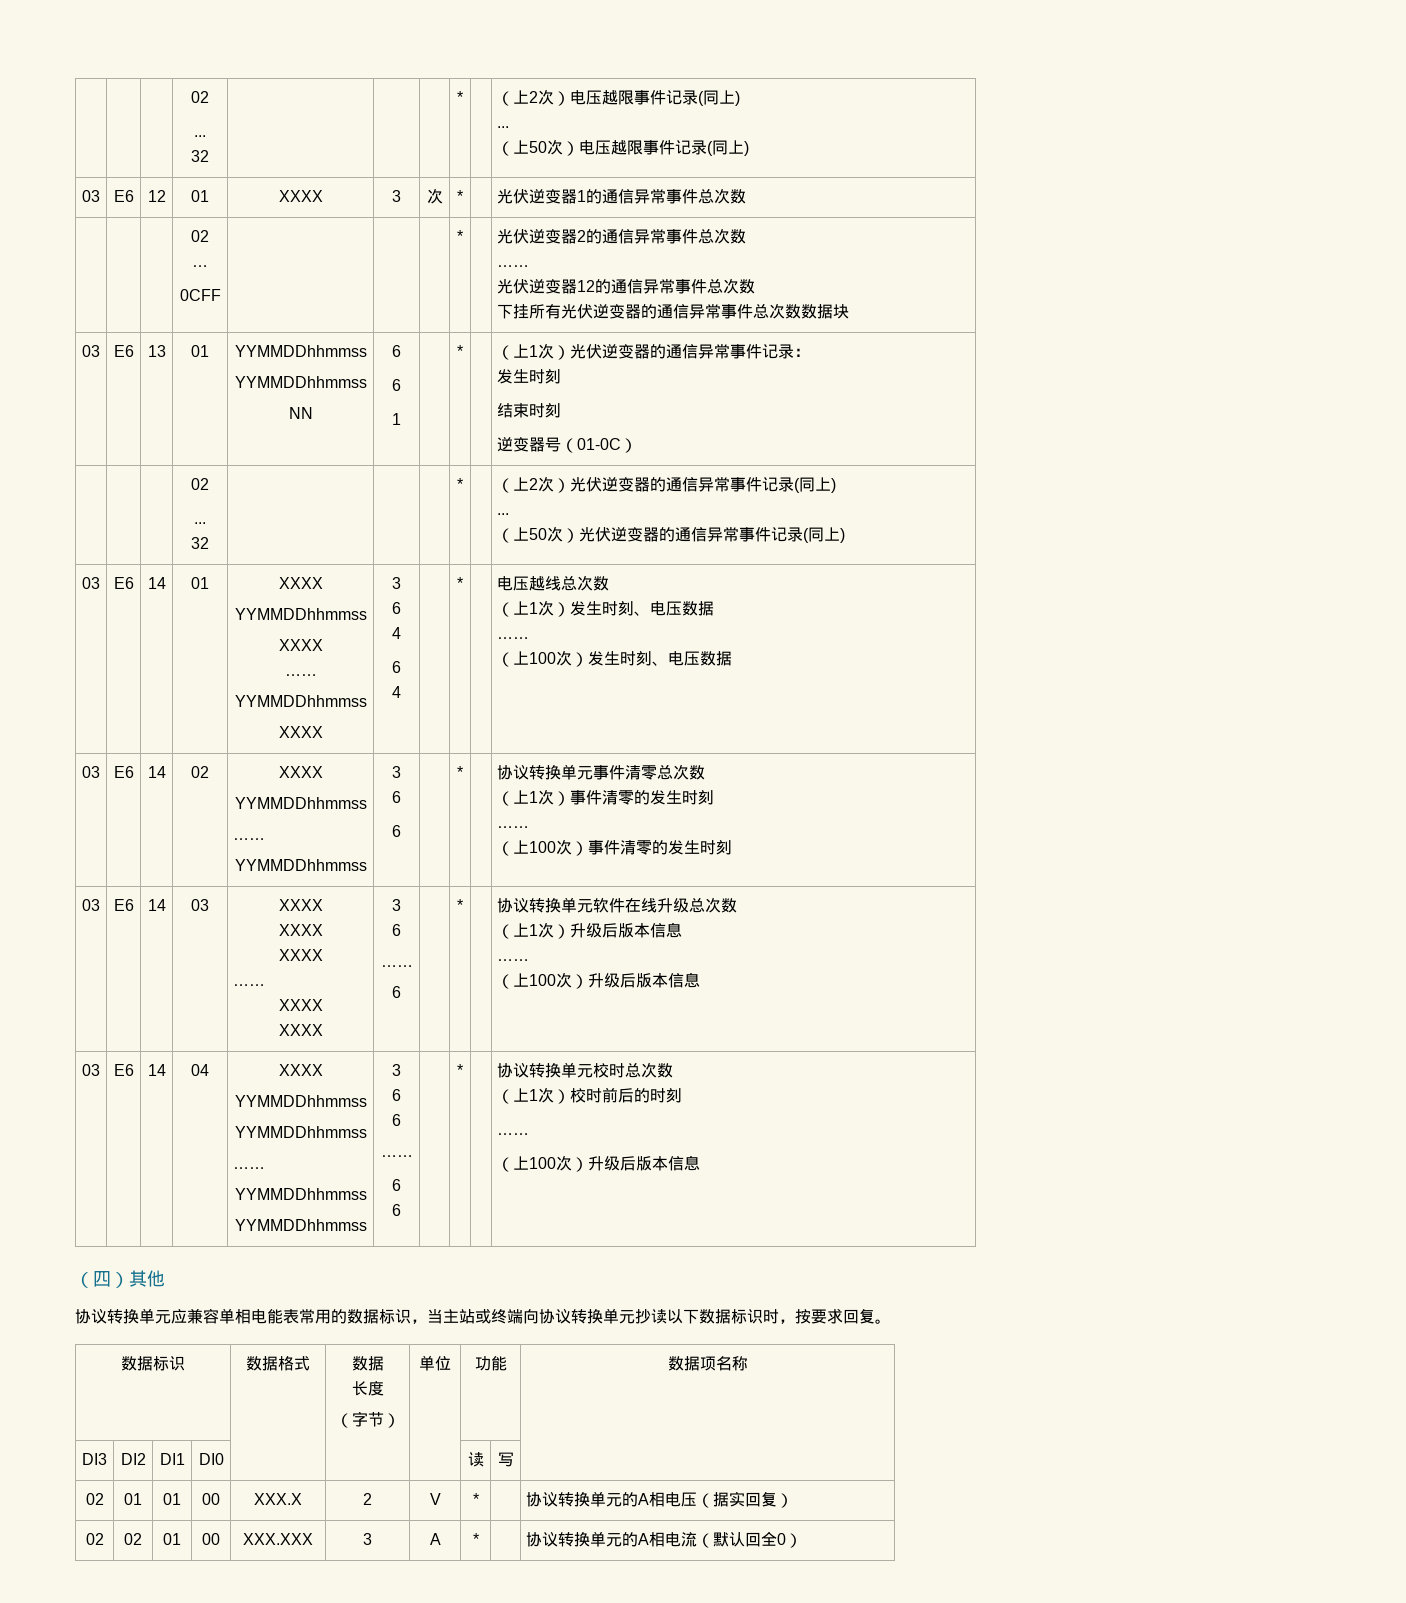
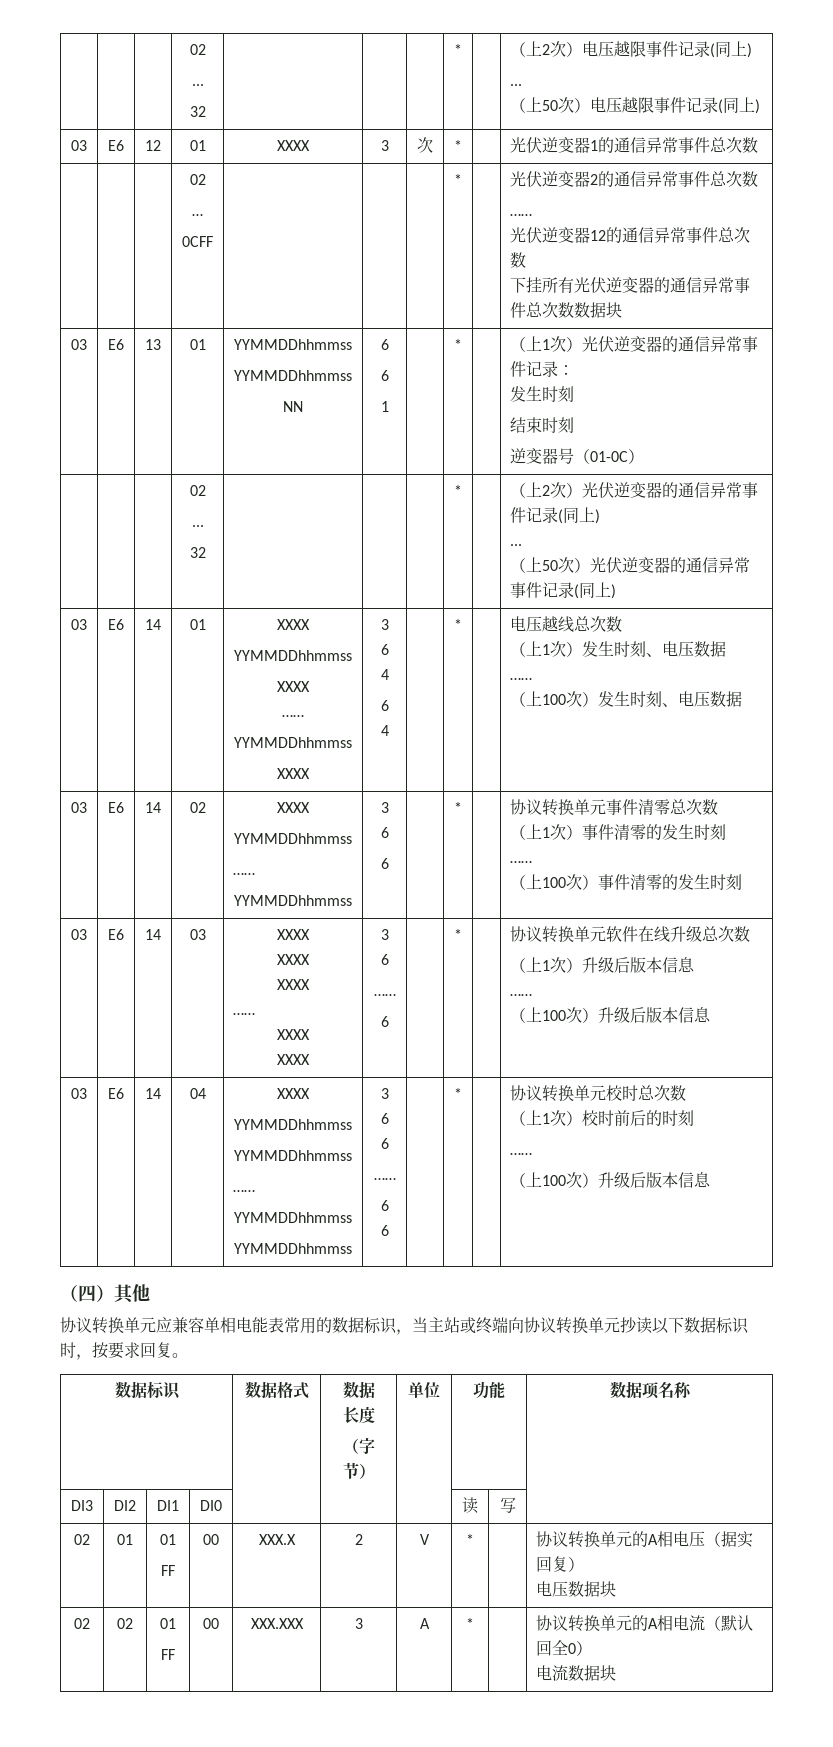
- 02 | 01 | 01 | 00 | XXX.X | 2 | V | * | | 协议转换单元的A相电压（据实回复）
+ 02 | 01 | 01
+ FF | 00 | XXX.X | 2 | V | * | | 协议转换单元的A相电压（据实回复）
+ 电压数据块
- 02 | 02 | 01 | 00 | XXX.XXX | 3 | A | * | | 协议转换单元的A相电流（默认回全0）
+ 02 | 02 | 01
+ FF | 00 | XXX.XXX | 3 | A | * | | 协议转换单元的A相电流（默认回全0）
+ 电流数据块

